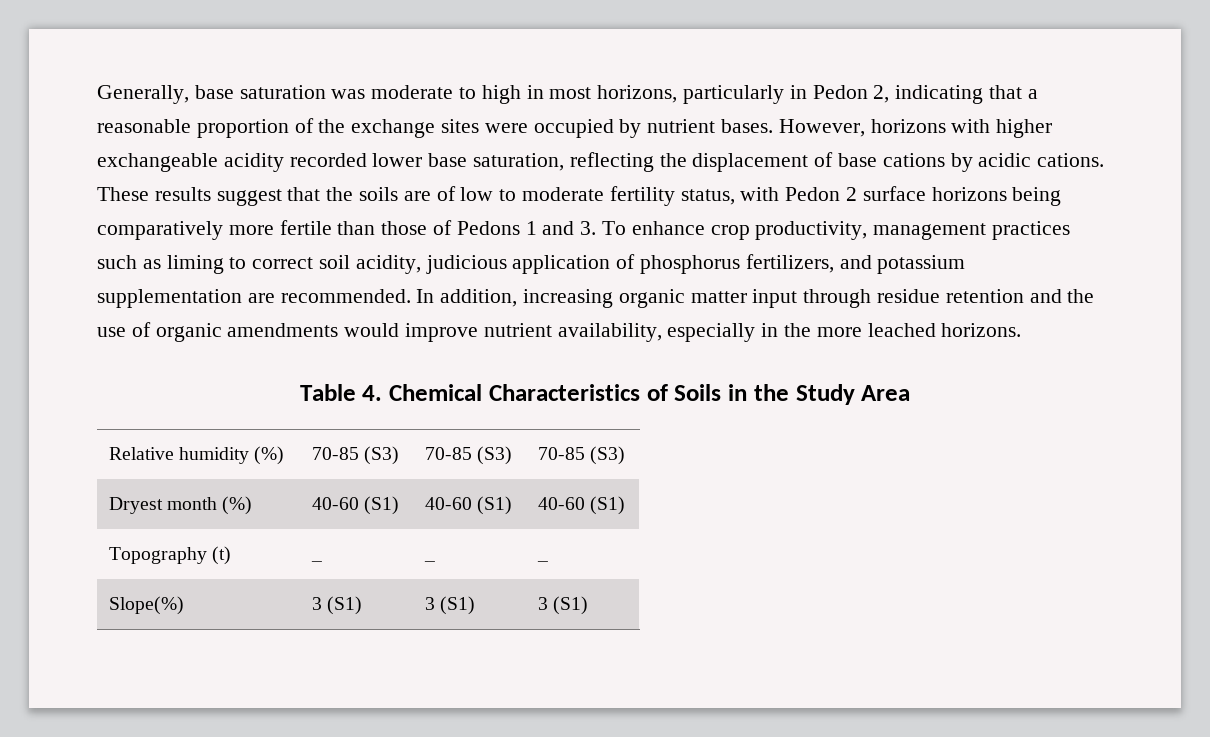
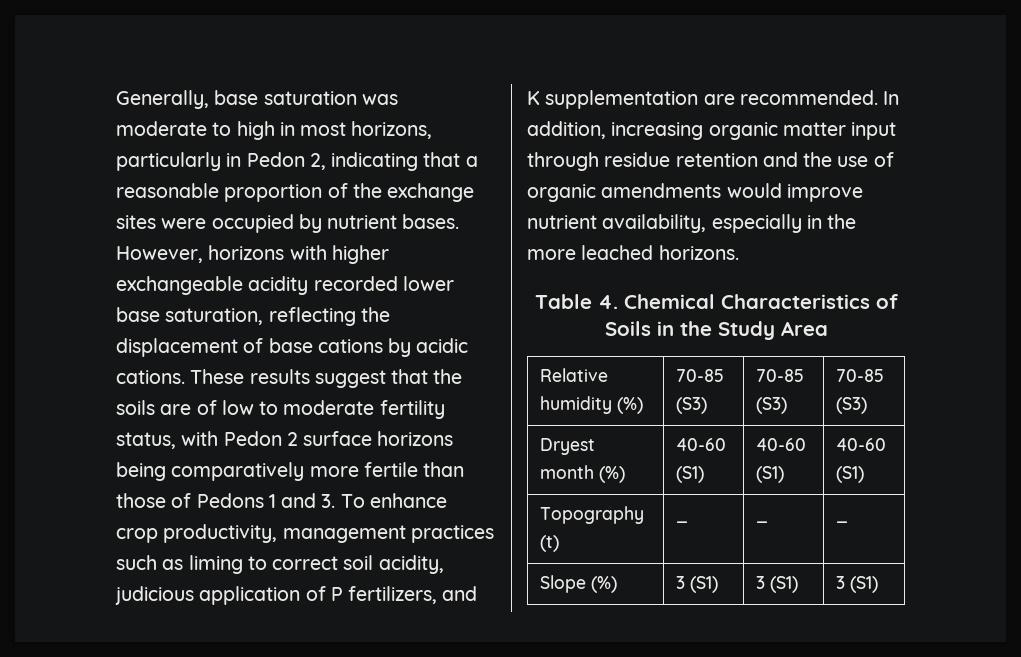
- These results suggest that the soils are of low to moderate fertility status, with Pedon 2 surface horizons being comparatively more fertile than those of Pedons 1 and 3. To enhance crop productivity, management practices such as liming to correct soil acidity, judicious application of phosphorus fertilizers, and potassium supplementation are recommended.
+ These results suggest that the soils are of low to moderate fertility status, with Pedon 2 surface horizons being comparatively more fertile than those of Pedons 1 and 3. To enhance crop productivity, management practices such as liming to correct soil acidity, judicious application of P fertilizers, and K supplementation are recommended.
- Slope(%) | 3 (S1) | 3 (S1) | 3 (S1)
+ Slope (%) | 3 (S1) | 3 (S1) | 3 (S1)

